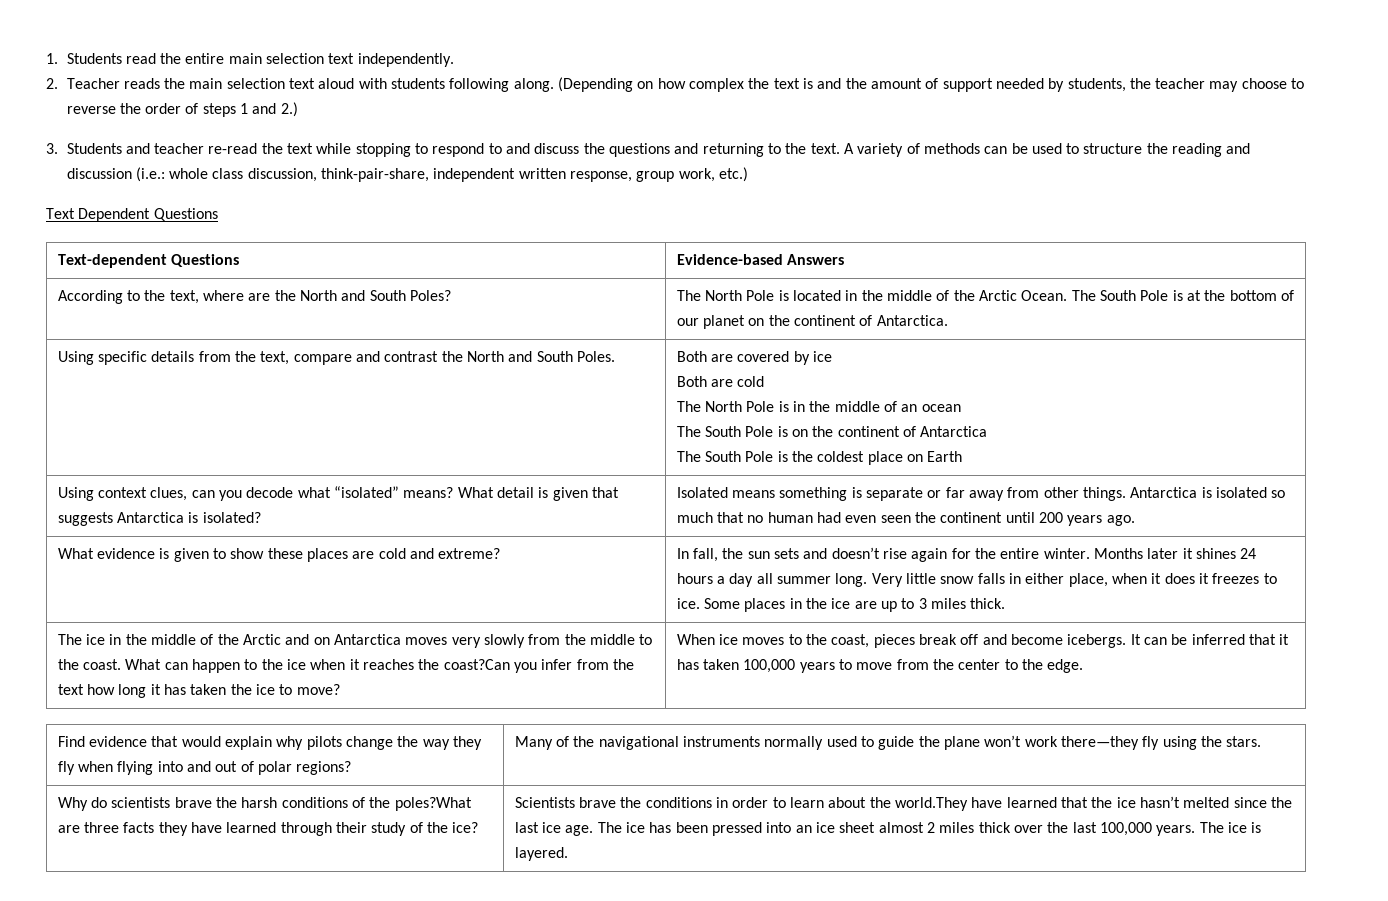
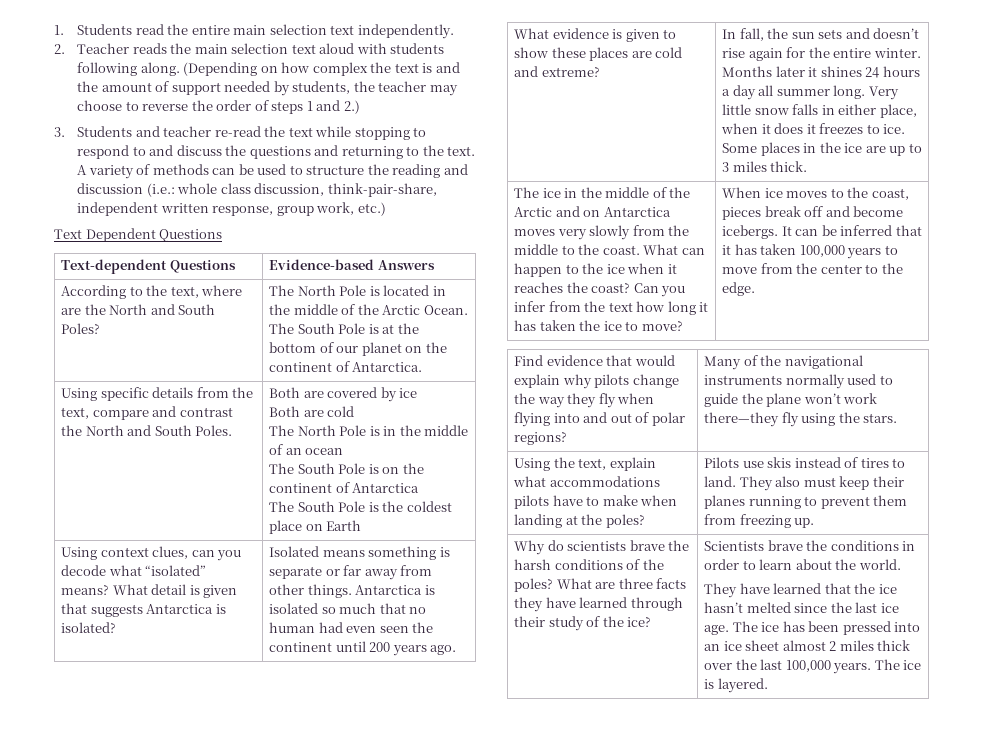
- What can happen to the ice when it reaches the coast?Can you infer from the text how long it has taken the ice to move?
+ What can happen to the ice when it reaches the coast? Can you infer from the text how long it has taken the ice to move?
+ Using the text, explain what accommodations pilots have to make when landing at the poles? | Pilots use skis instead of tires to land. They also must keep their planes running to prevent them from freezing up.
- Why do scientists brave the harsh conditions of the poles?What are three facts they have learned through their study of the ice?
+ Why do scientists brave the harsh conditions of the poles? What are three facts they have learned through their study of the ice?
- Scientists brave the conditions in order to learn about the world.They have learned that the ice hasn’t melted since the last ice age.
+ Scientists brave the conditions in order to learn about the world.
+ They have learned that the ice hasn’t melted since the last ice age.

